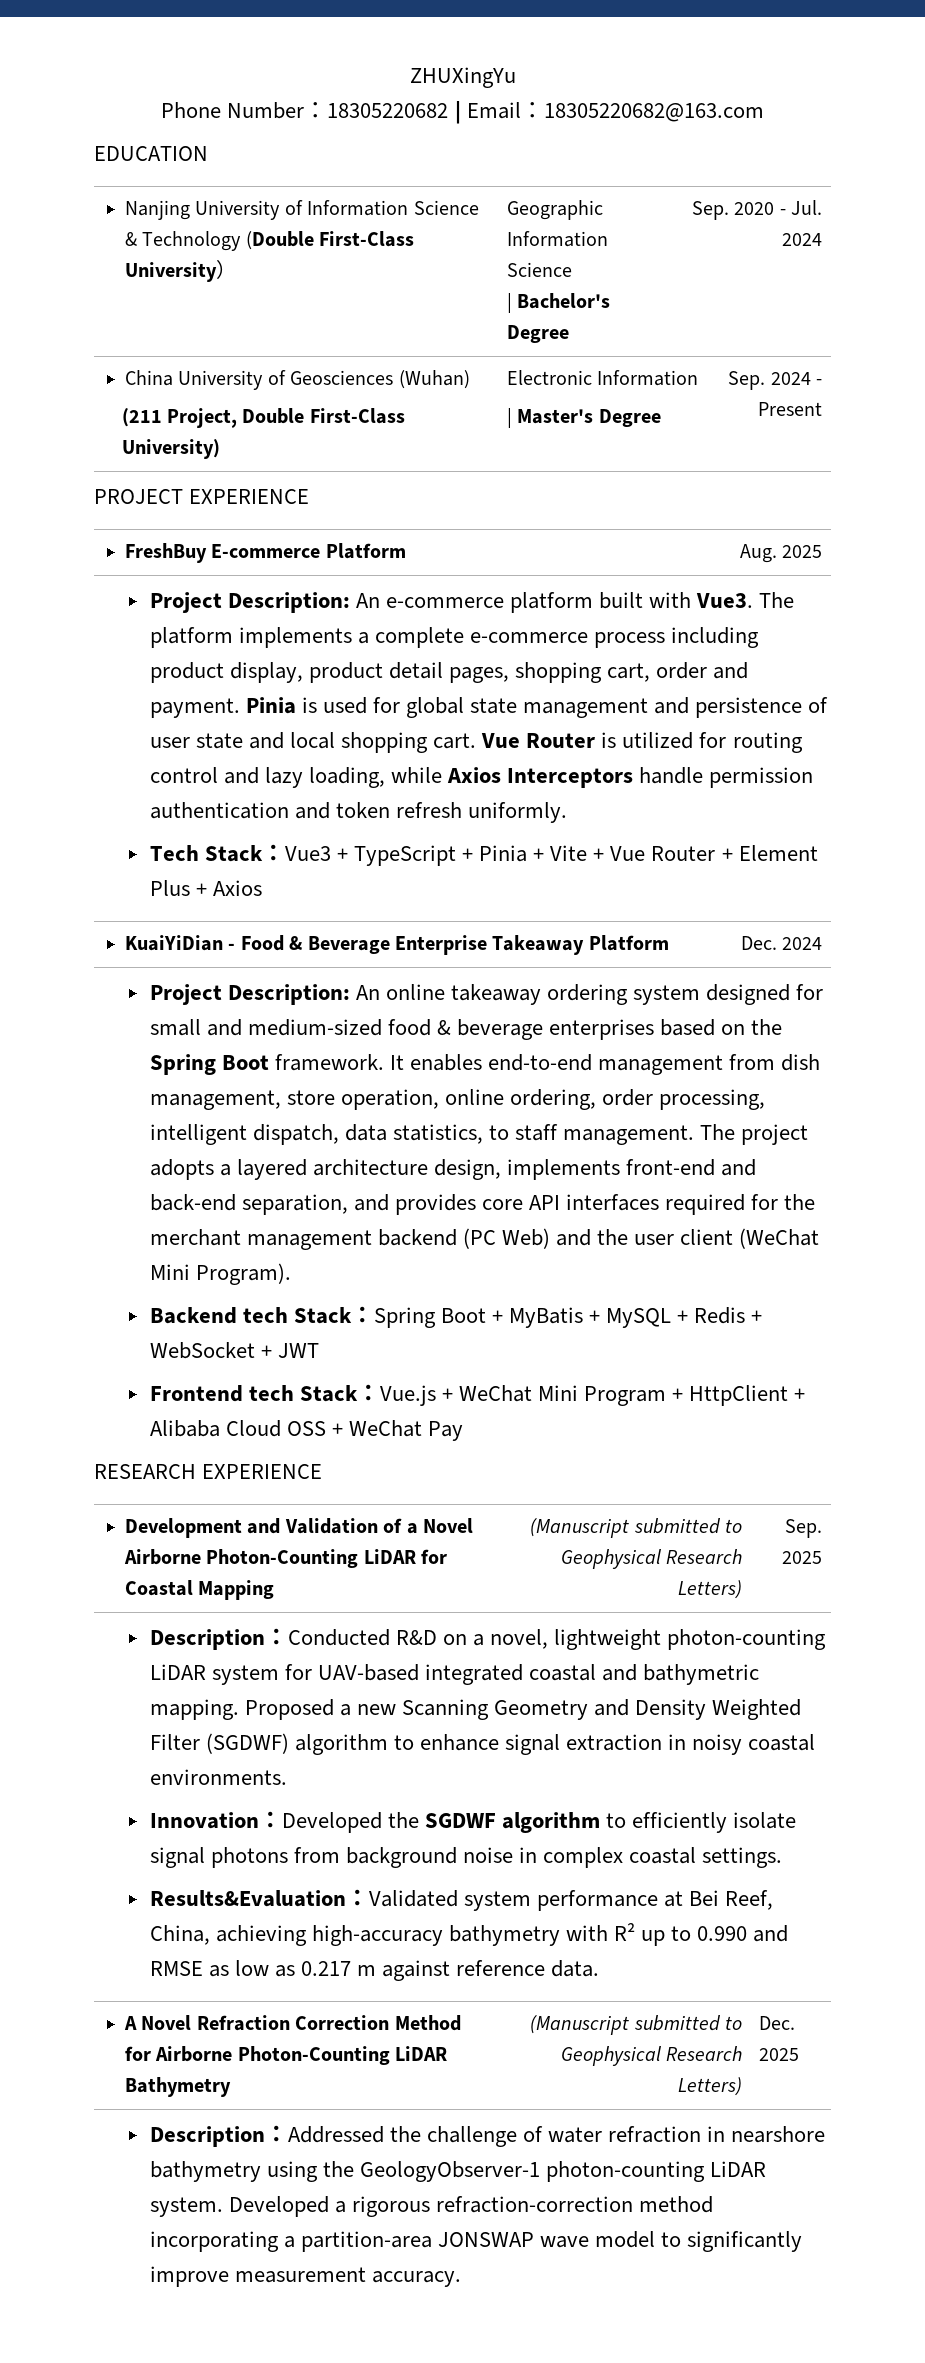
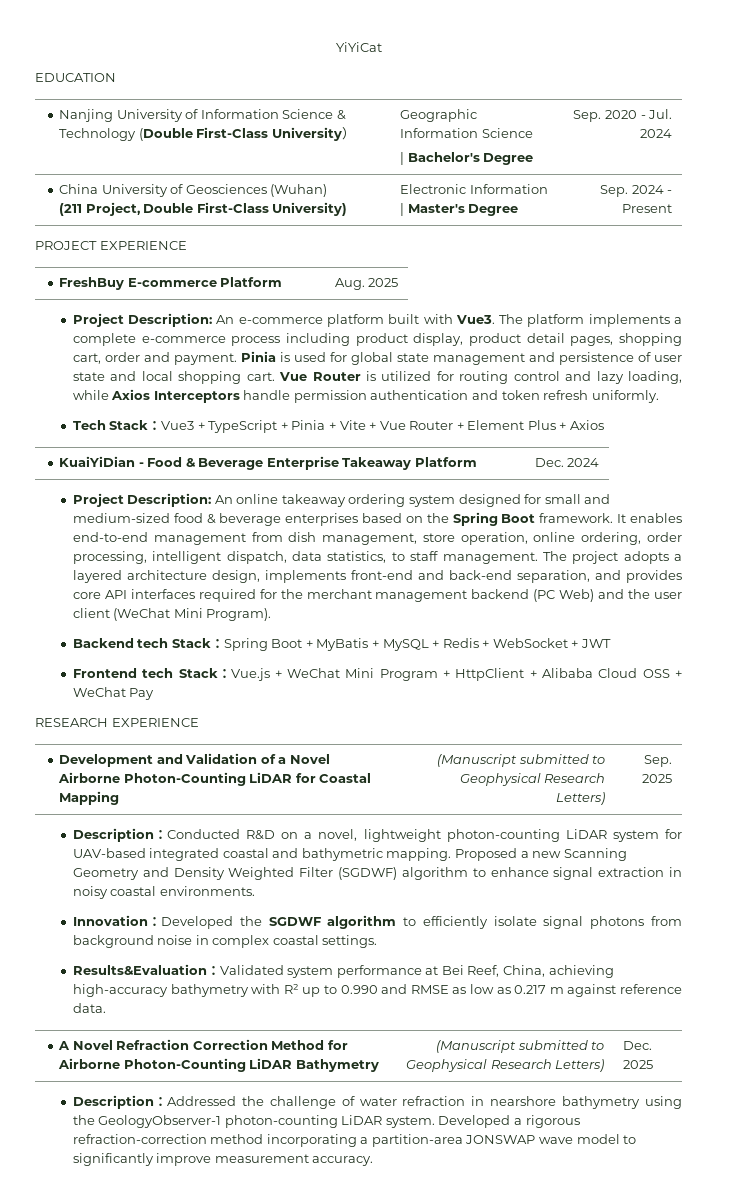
- ZHUXingYu
- Phone Number：18305220682 | Email：18305220682@163.com
+ YiYiCat

